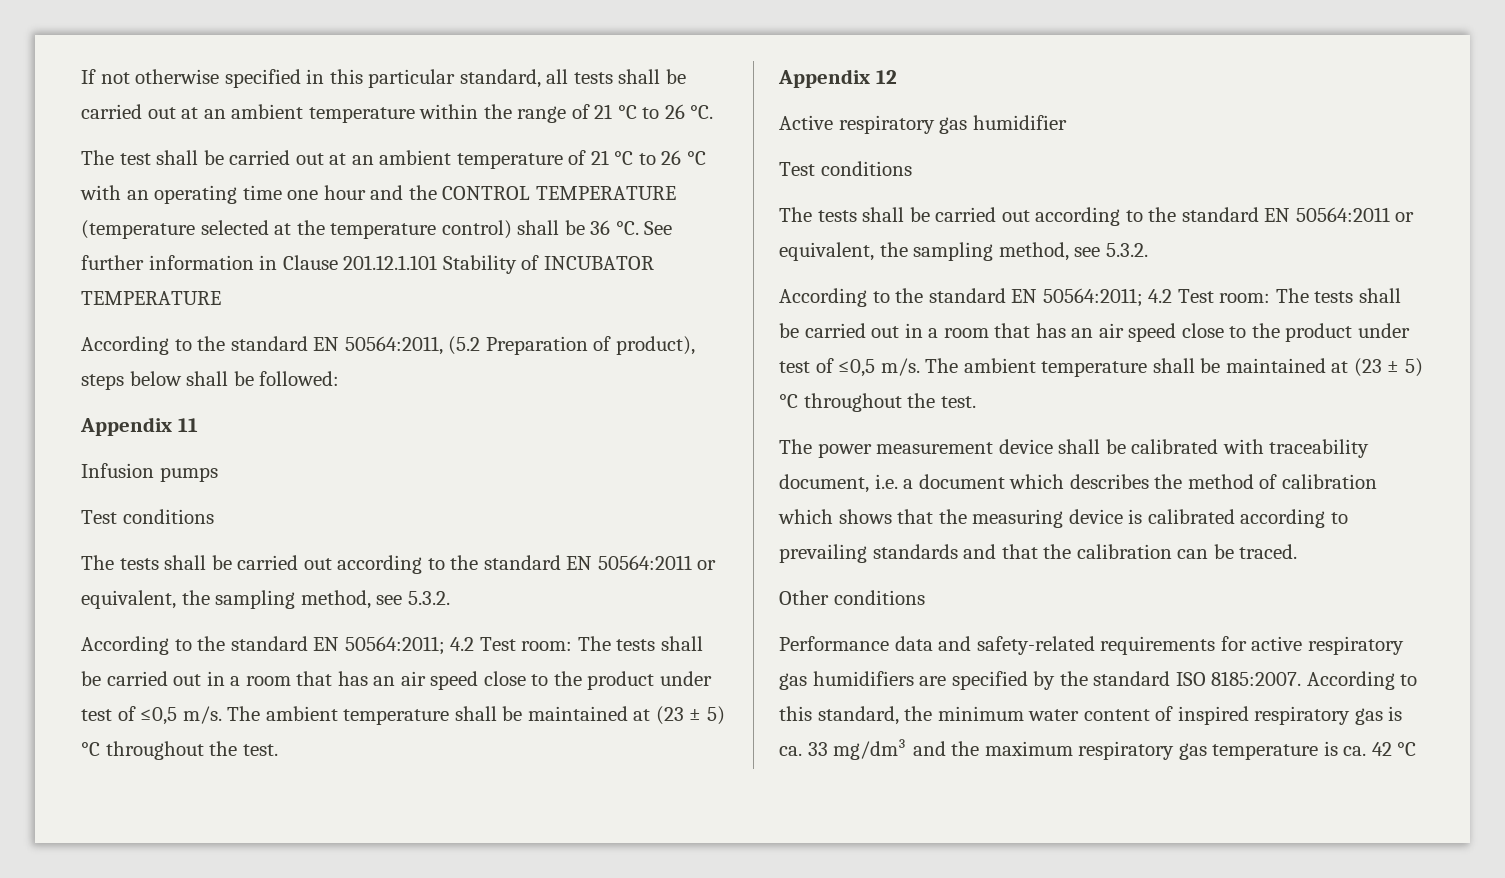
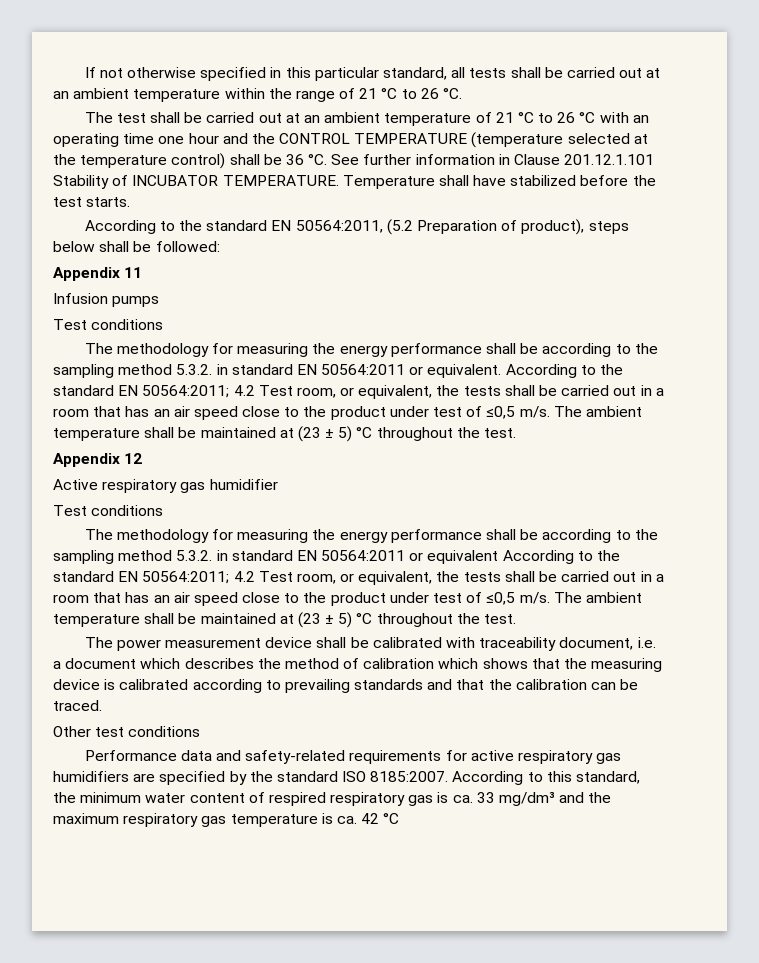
- See further information in Clause 201.12.1.101 Stability of INCUBATOR TEMPERATURE
+ See further information in Clause 201.12.1.101 Stability of INCUBATOR TEMPERATURE. Temperature shall have stabilized before the test starts.
  Infusion pumps
  Test conditions
- The tests shall be carried out according to the standard EN 50564:2011 or equivalent, the sampling method, see 5.3.2.
- According to the standard EN 50564:2011; 4.2 Test room: The tests shall be carried out in a room that has an air speed close to the product under test of ≤0,5 m/s.
+ The methodology for measuring the energy performance shall be according to the sampling method 5.3.2. in standard EN 50564:2011 or equivalent. According to the standard EN 50564:2011; 4.2 Test room, or equivalent, the tests shall be carried out in a room that has an air speed close to the product under test of ≤0,5 m/s.
  Active respiratory gas humidifier
  Test conditions
- The tests shall be carried out according to the standard EN 50564:2011 or equivalent, the sampling method, see 5.3.2.
- According to the standard EN 50564:2011; 4.2 Test room: The tests shall be carried out in a room that has an air speed close to the product under test of ≤0,5 m/s.
+ The methodology for measuring the energy performance shall be according to the sampling method 5.3.2. in standard EN 50564:2011 or equivalent According to the standard EN 50564:2011; 4.2 Test room, or equivalent, the tests shall be carried out in a room that has an air speed close to the product under test of ≤0,5 m/s.
- Other conditions
+ Other test conditions
- According to this standard, the minimum water content of inspired respiratory gas is ca. 33 mg/dm³ and the maximum respiratory gas temperature is ca. 42 °C
+ According to this standard, the minimum water content of respired respiratory gas is ca. 33 mg/dm³ and the maximum respiratory gas temperature is ca. 42 °C

